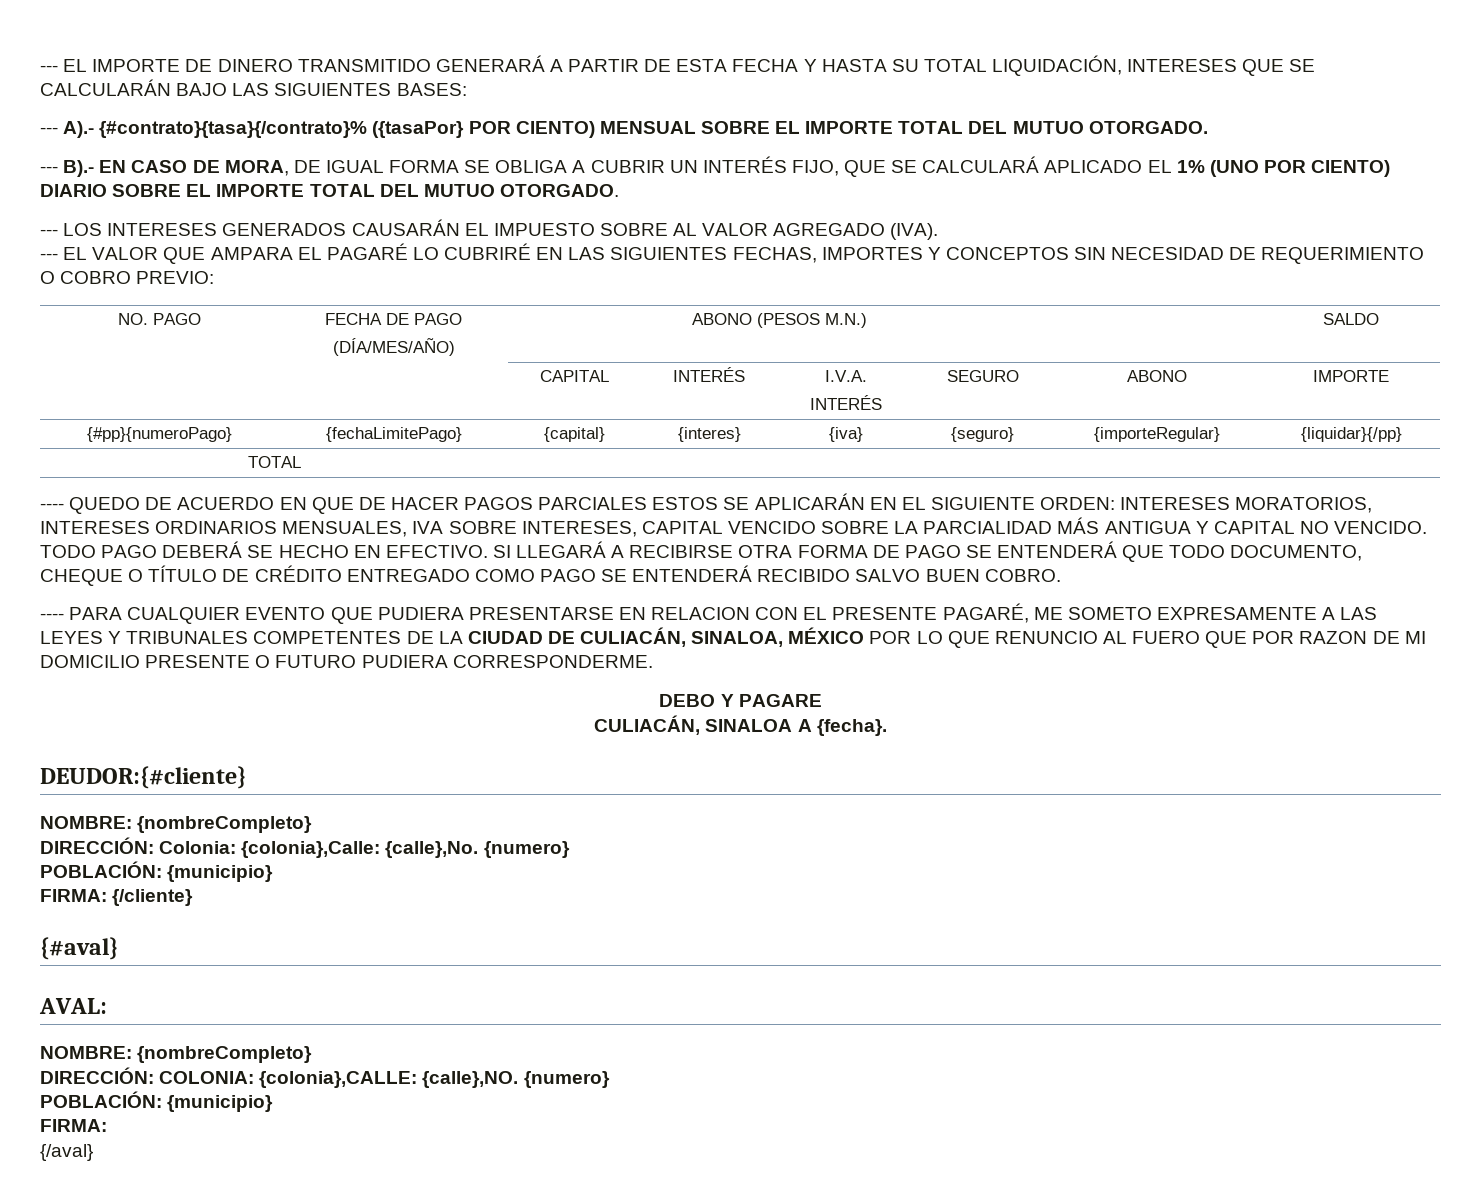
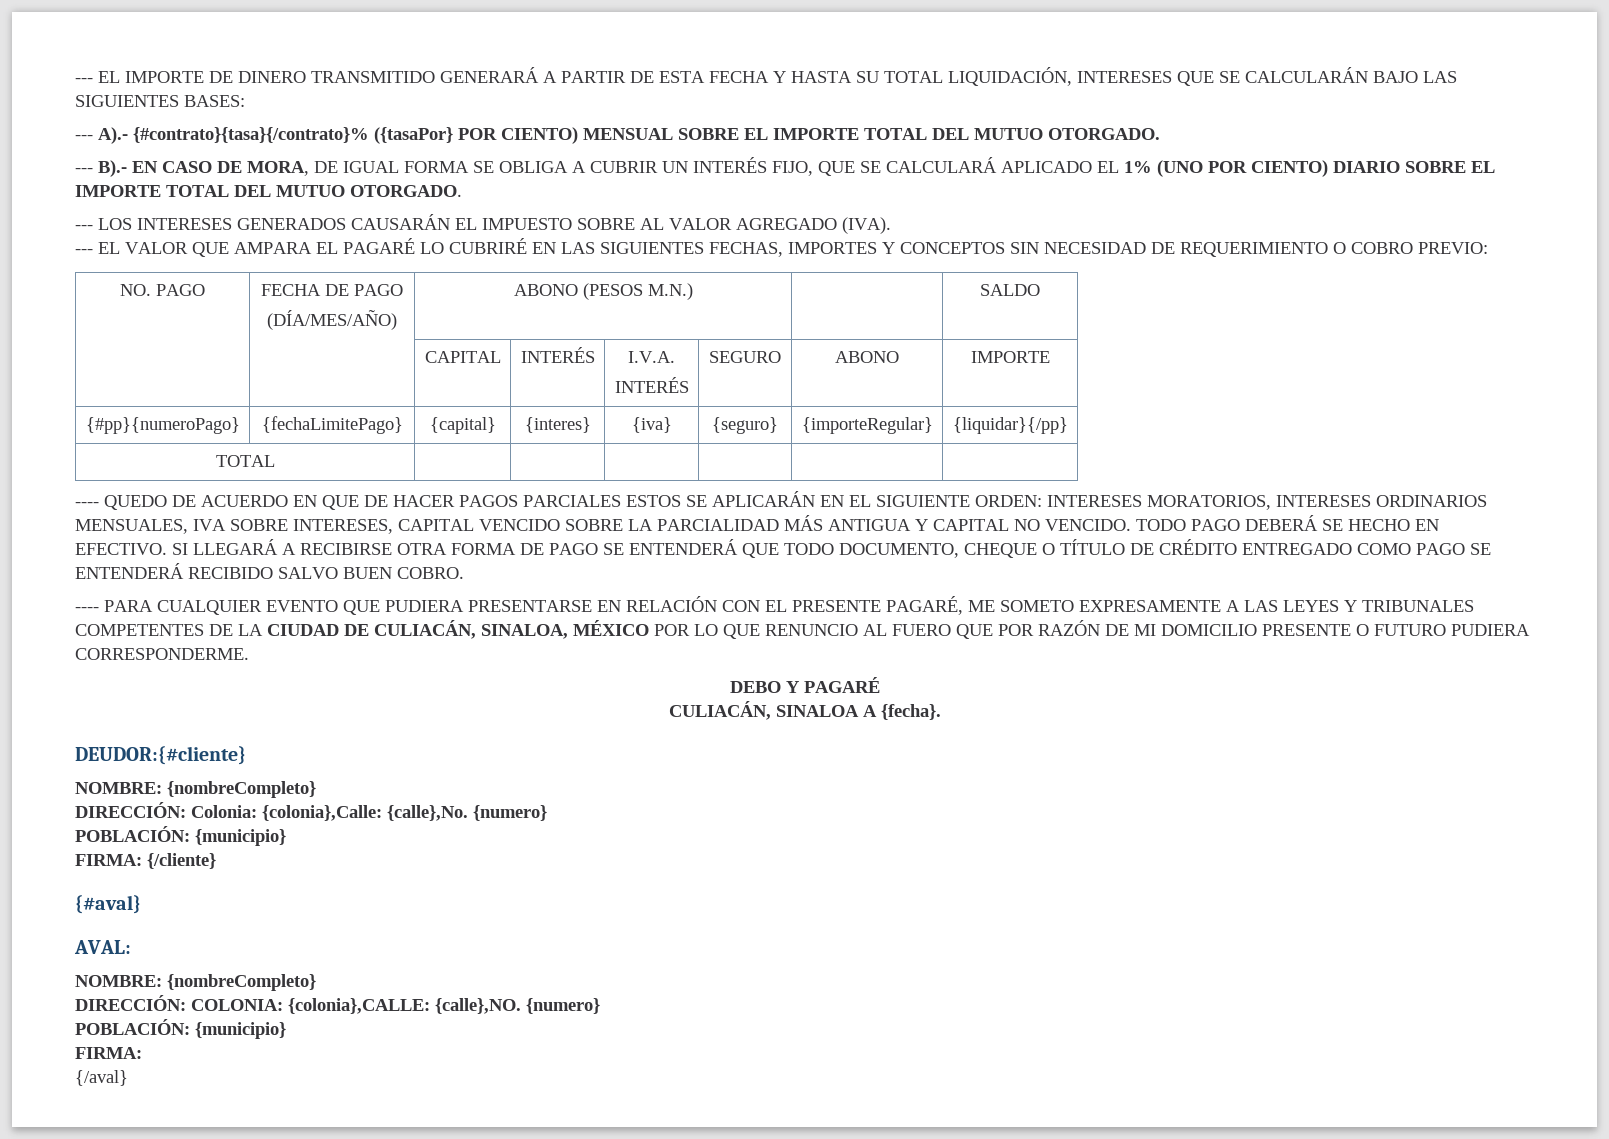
- ---- PARA CUALQUIER EVENTO QUE PUDIERA PRESENTARSE EN RELACION CON EL PRESENTE PAGARÉ, ME SOMETO EXPRESAMENTE A LAS LEYES Y TRIBUNALES COMPETENTES DE LA CIUDAD DE CULIACÁN, SINALOA, MÉXICO POR LO QUE RENUNCIO AL FUERO QUE POR RAZON DE MI DOMICILIO PRESENTE O FUTURO PUDIERA CORRESPONDERME.
+ ---- PARA CUALQUIER EVENTO QUE PUDIERA PRESENTARSE EN RELACIÓN CON EL PRESENTE PAGARÉ, ME SOMETO EXPRESAMENTE A LAS LEYES Y TRIBUNALES COMPETENTES DE LA CIUDAD DE CULIACÁN, SINALOA, MÉXICO POR LO QUE RENUNCIO AL FUERO QUE POR RAZÓN DE MI DOMICILIO PRESENTE O FUTURO PUDIERA CORRESPONDERME.
- DEBO Y PAGARE
+ DEBO Y PAGARÉ

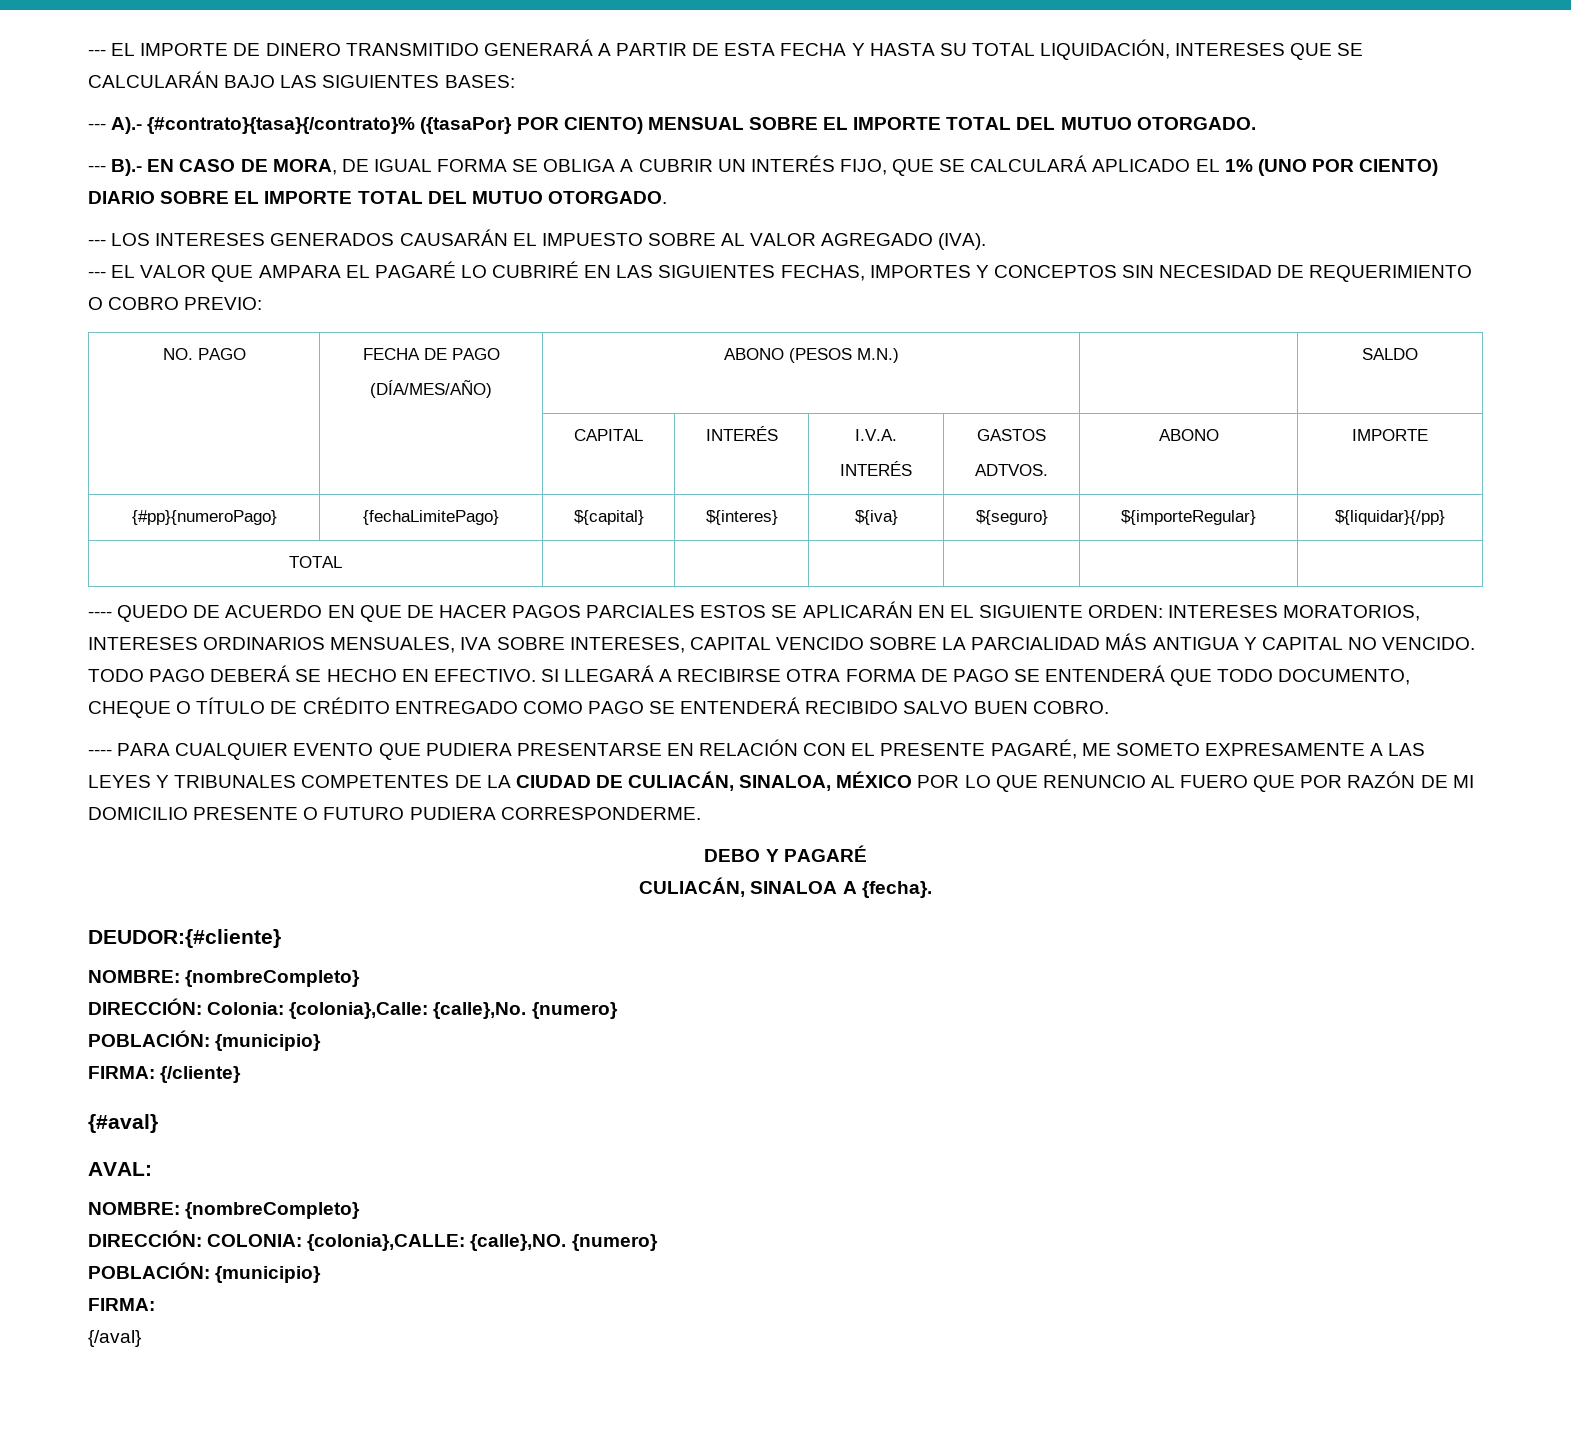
  | | CAPITAL | INTERÉS | I.V.A.
- INTERÉS | SEGURO | ABONO | IMPORTE
+ INTERÉS | GASTOS
+ ADTVOS. | ABONO | IMPORTE
- {#pp}{numeroPago} | {fechaLimitePago} | {capital} | {interes} | {iva} | {seguro} | {importeRegular} | {liquidar}{/pp}
+ {#pp}{numeroPago} | {fechaLimitePago} | ${capital} | ${interes} | ${iva} | ${seguro} | ${importeRegular} | ${liquidar}{/pp}

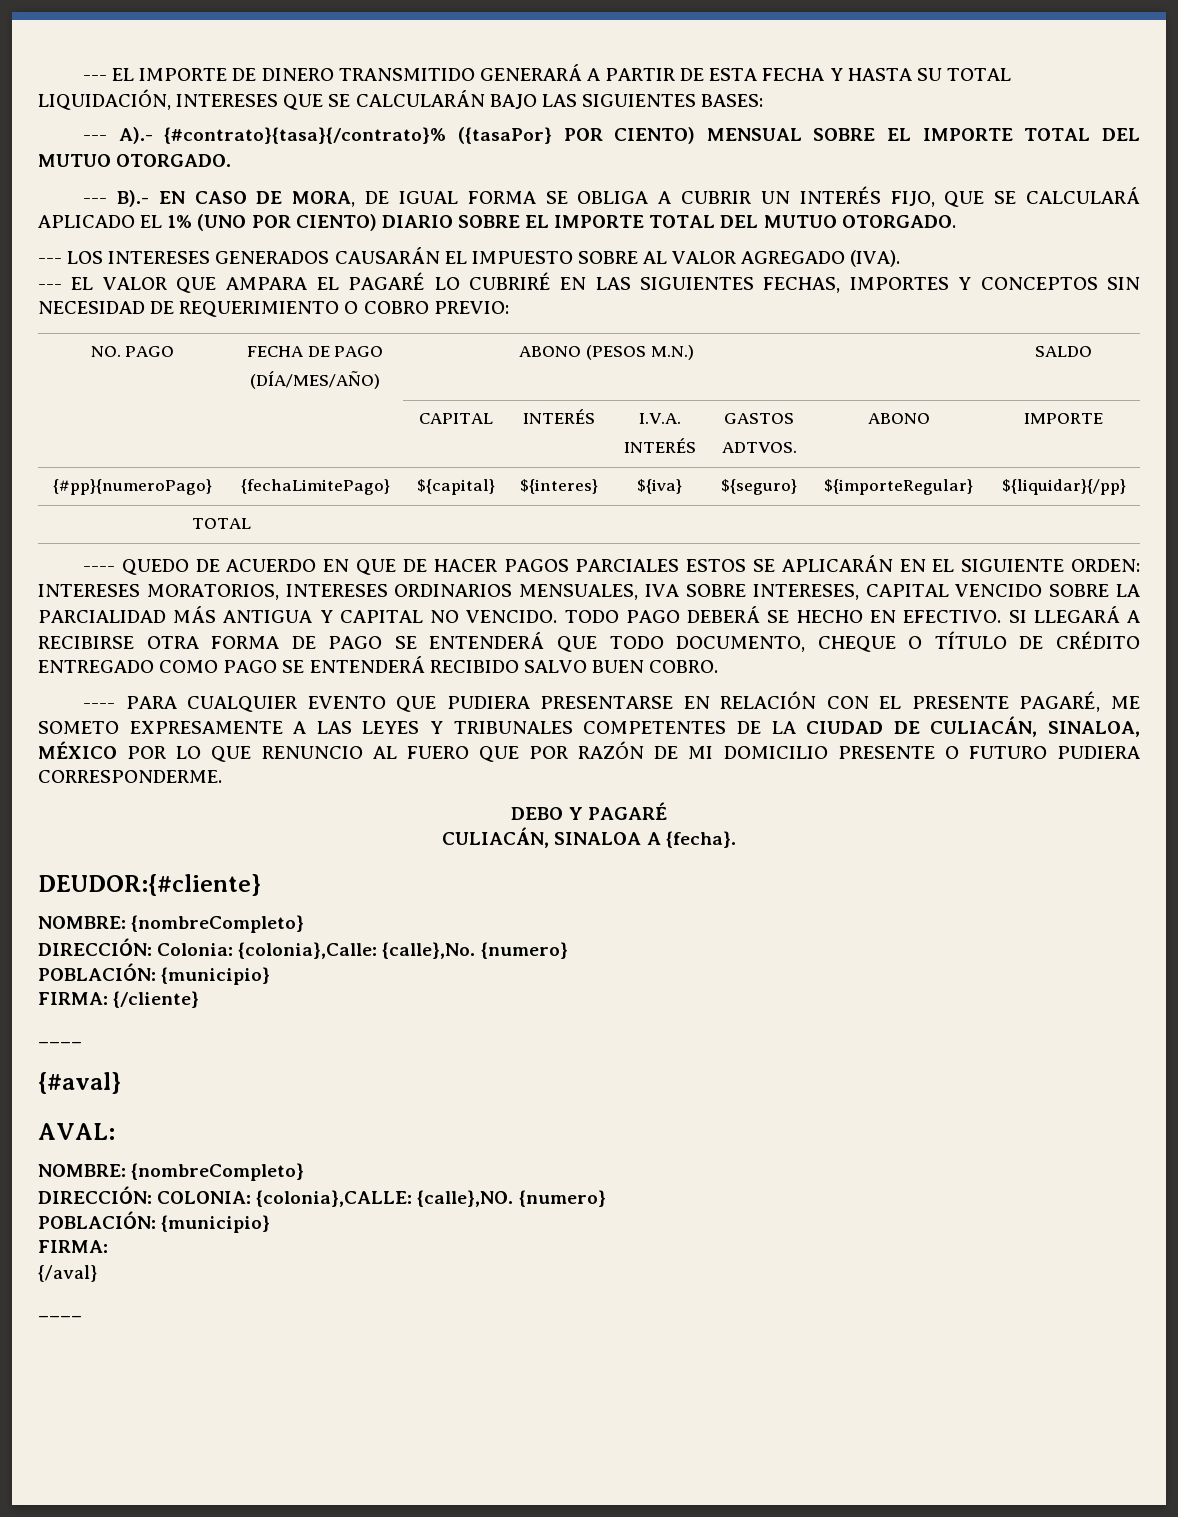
  FIRMA: {/cliente}
+ ____
  {/aval}
+ ____

